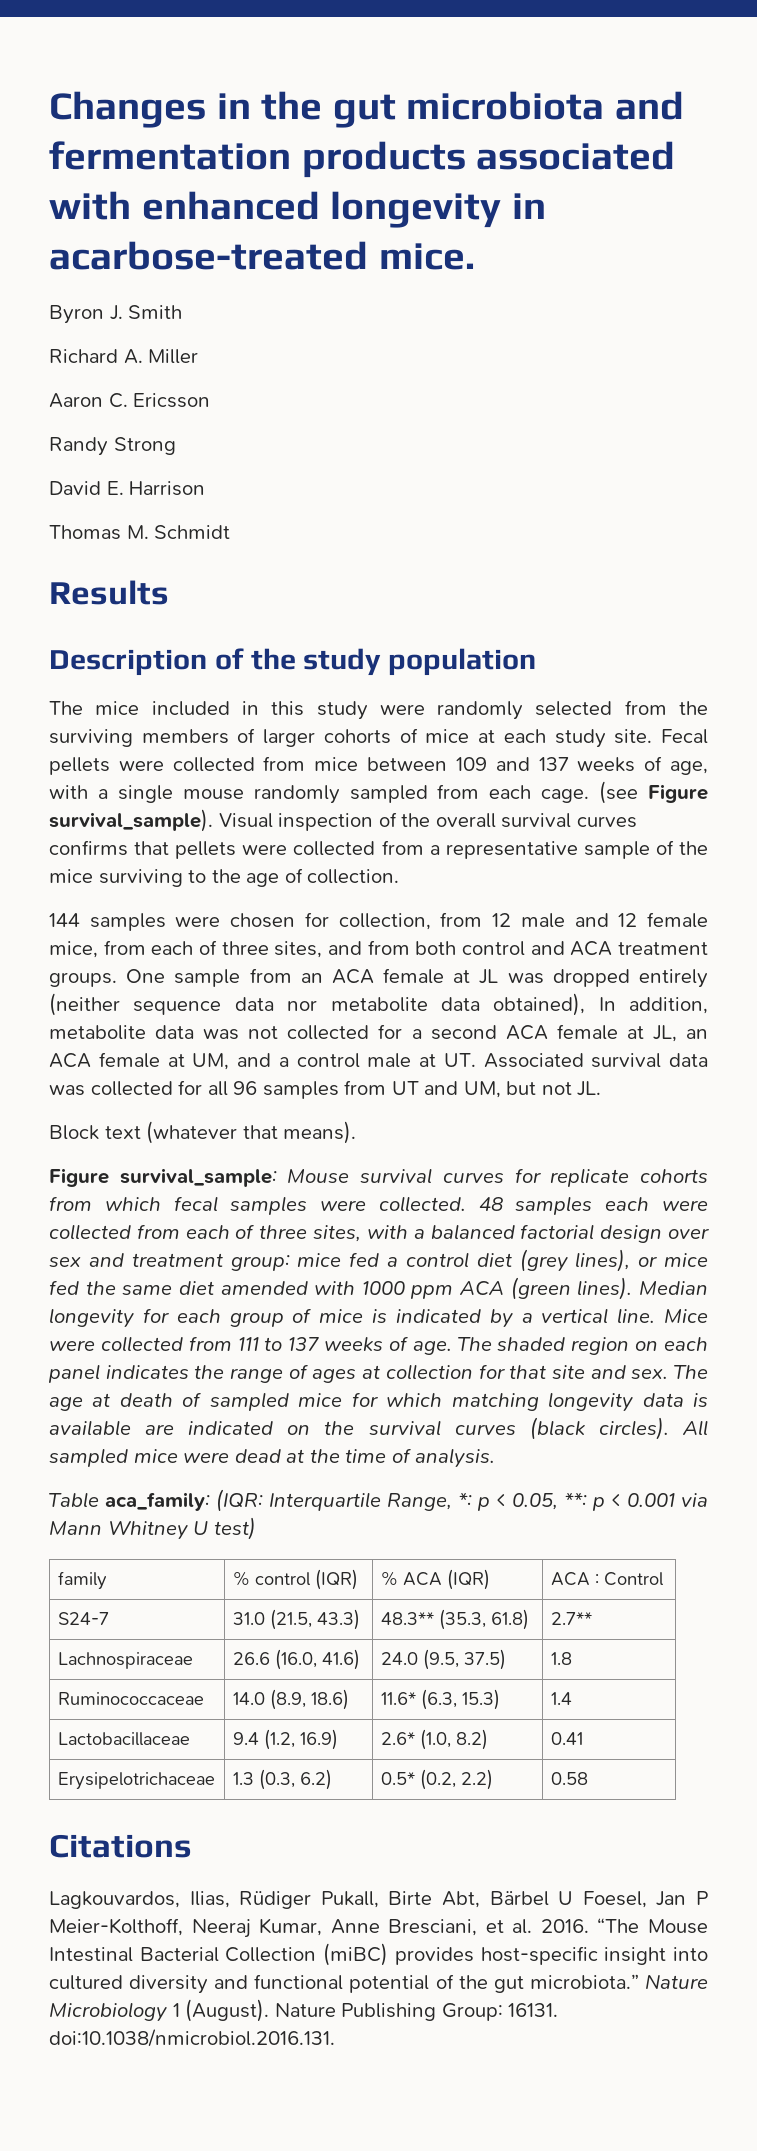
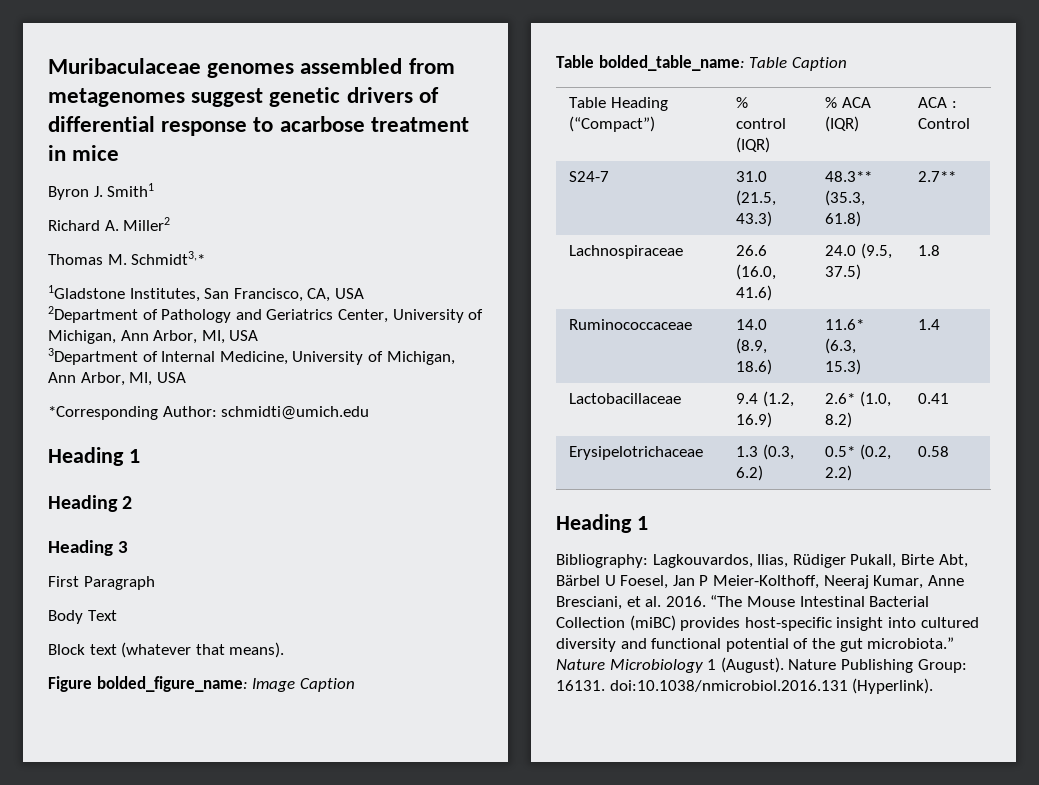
- Changes in the gut microbiota and fermentation products associated with enhanced longevity in acarbose-treated mice.
+ Muribaculaceae genomes assembled from metagenomes suggest genetic drivers of differential response to acarbose treatment in mice
- Byron J. Smith
+ Byron J. Smith1
- Richard A. Miller
- Aaron C. Ericsson
- Randy Strong
- David E. Harrison
- Thomas M. Schmidt
- Results
- Description of the study population
- The mice included in this study were randomly selected from the surviving members of larger cohorts of mice at each study site. Fecal pellets were collected from mice between 109 and 137 weeks of age, with a single mouse randomly sampled from each cage. (see Figure survival_sample). Visual inspection of the overall survival curves confirms that pellets were collected from a representative sample of the mice surviving to the age of collection.
- 144 samples were chosen for collection, from 12 male and 12 female mice, from each of three sites, and from both control and ACA treatment groups. One sample from an ACA female at JL was dropped entirely (neither sequence data nor metabolite data obtained), In addition, metabolite data was not collected for a second ACA female at JL, an ACA female at UM, and a control male at UT. Associated survival data was collected for all 96 samples from UT and UM, but not JL.
+ Richard A. Miller2
+ Thomas M. Schmidt3,*
+ 1Gladstone Institutes, San Francisco, CA, USA
+ 2Department of Pathology and Geriatrics Center, University of Michigan, Ann Arbor, MI, USA
+ 3Department of Internal Medicine, University of Michigan, Ann Arbor, MI, USA
+ *Corresponding Author: schmidti@umich.edu
+ Heading 1
+ Heading 2
+ Heading 3
+ First Paragraph
+ Body Text
- Figure survival_sample: Mouse survival curves for replicate cohorts from which fecal samples were collected. 48 samples each were collected from each of three sites, with a balanced factorial design over sex and treatment group: mice fed a control diet (grey lines), or mice fed the same diet amended with 1000 ppm ACA (green lines). Median longevity for each group of mice is indicated by a vertical line. Mice were collected from 111 to 137 weeks of age. The shaded region on each panel indicates the range of ages at collection for that site and sex. The age at death of sampled mice for which matching longevity data is available are indicated on the survival curves (black circles). All sampled mice were dead at the time of analysis.
- Table aca_family: (IQR: Interquartile Range, *: p < 0.05, **: p < 0.001 via Mann Whitney U test)
- family | % control (IQR) | % ACA (IQR) | ACA : Control
+ Figure bolded_figure_name: Image Caption
+ Table bolded_table_name: Table Caption
+ Table Heading (“Compact”) | % control (IQR) | % ACA (IQR) | ACA : Control
  Erysipelotrichaceae | 1.3 (0.3, 6.2) | 0.5* (0.2, 2.2) | 0.58
- Citations
- Lagkouvardos, Ilias, Rüdiger Pukall, Birte Abt, Bärbel U Foesel, Jan P Meier-Kolthoff, Neeraj Kumar, Anne Bresciani, et al. 2016.
+ Heading 1
+ Bibliography: Lagkouvardos, Ilias, Rüdiger Pukall, Birte Abt, Bärbel U Foesel, Jan P Meier-Kolthoff, Neeraj Kumar, Anne Bresciani, et al. 2016.
- Nature Publishing Group: 16131. doi:10.1038/nmicrobiol.2016.131.
+ Nature Publishing Group: 16131. doi:10.1038/nmicrobiol.2016.131 (Hyperlink).

